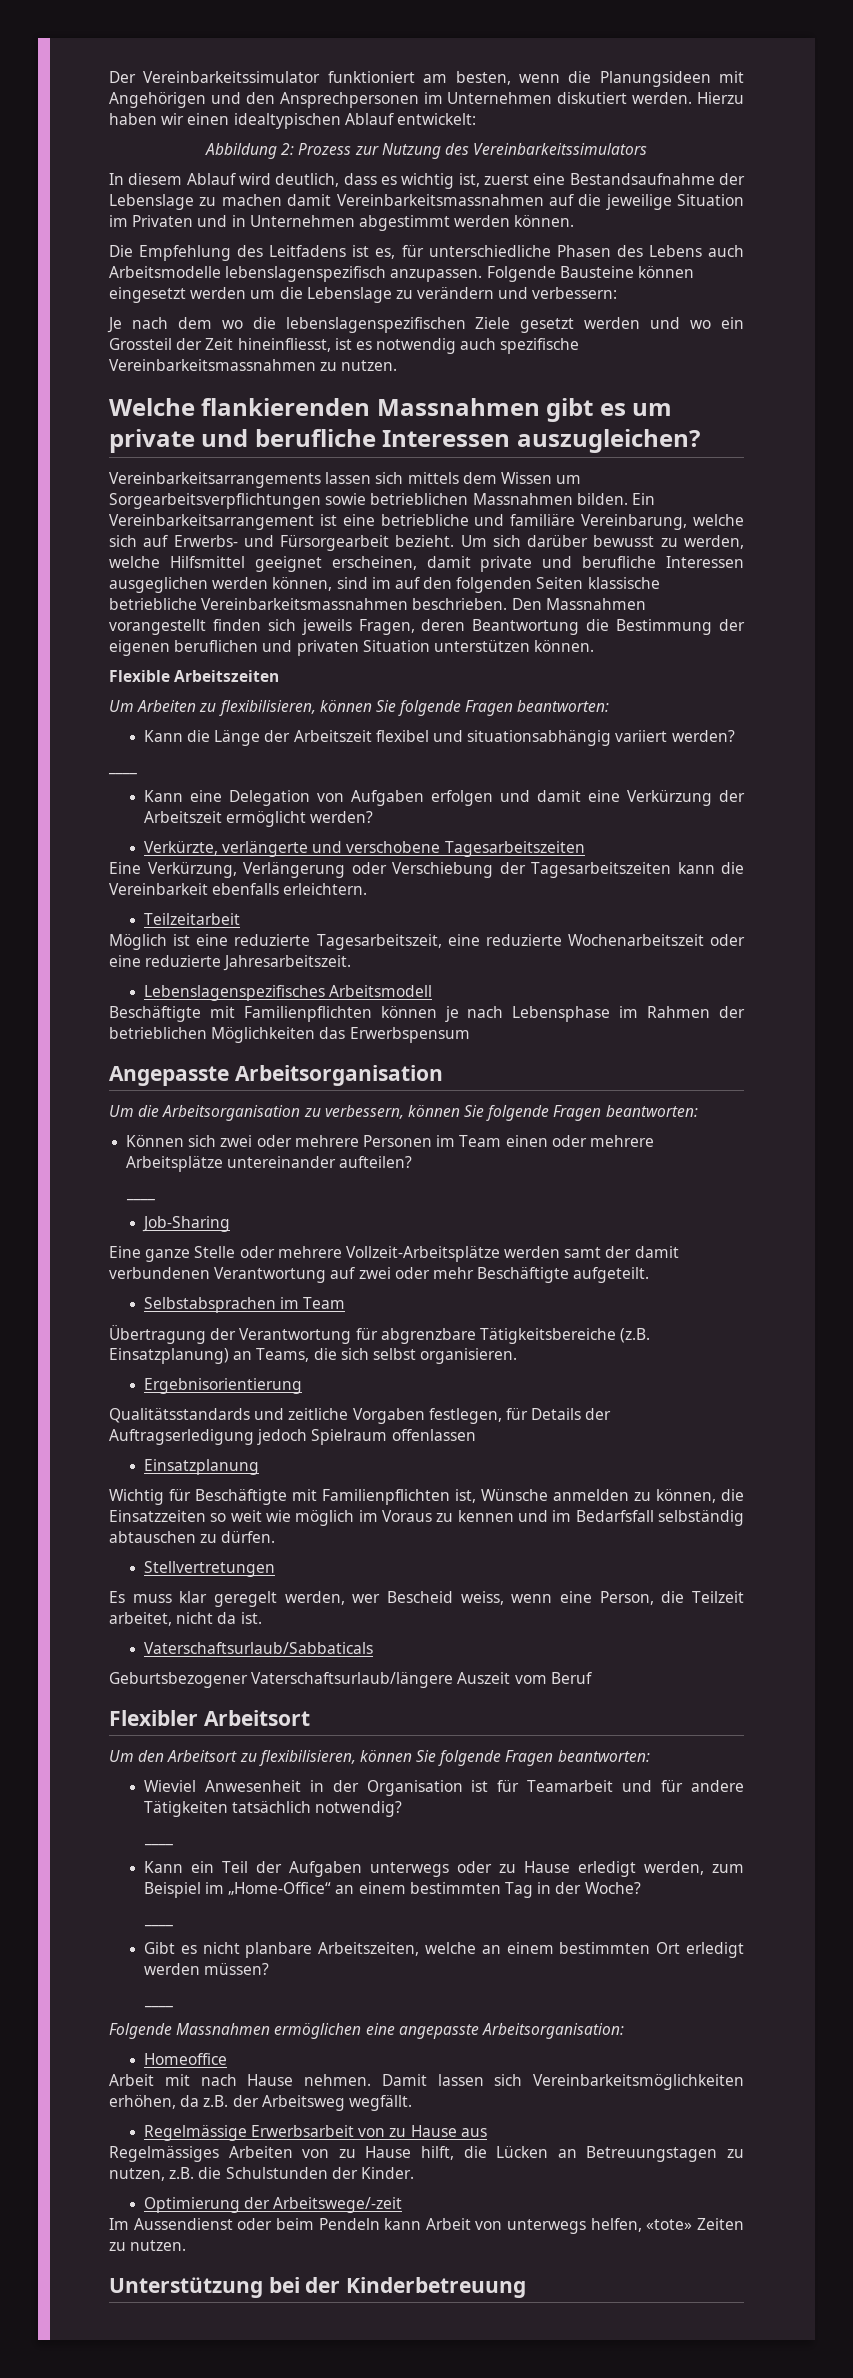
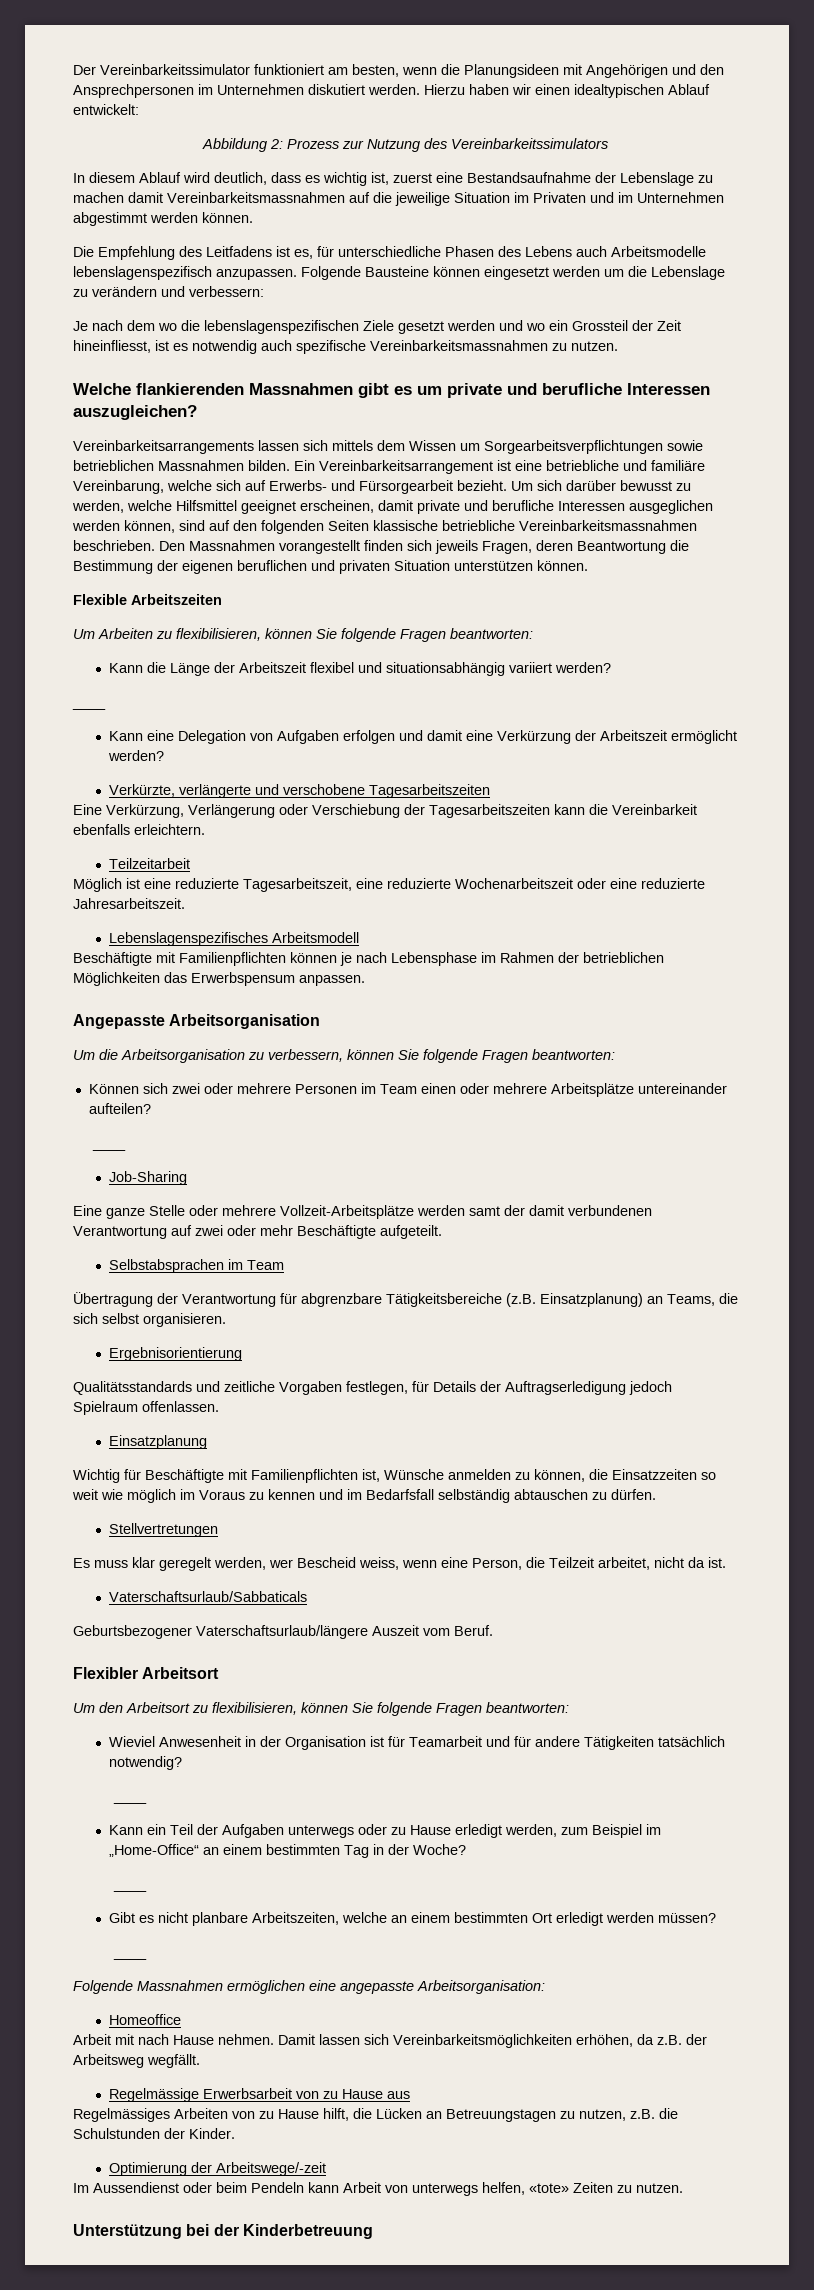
- In diesem Ablauf wird deutlich, dass es wichtig ist, zuerst eine Bestandsaufnahme der Lebenslage zu machen damit Vereinbarkeitsmassnahmen auf die jeweilige Situation im Privaten und in Unternehmen abgestimmt werden können.
+ In diesem Ablauf wird deutlich, dass es wichtig ist, zuerst eine Bestandsaufnahme der Lebenslage zu machen damit Vereinbarkeitsmassnahmen auf die jeweilige Situation im Privaten und im Unternehmen abgestimmt werden können.
- Um sich darüber bewusst zu werden, welche Hilfsmittel geeignet erscheinen, damit private und berufliche Interessen ausgeglichen werden können, sind im auf den folgenden Seiten klassische betriebliche Vereinbarkeitsmassnahmen beschrieben.
+ Um sich darüber bewusst zu werden, welche Hilfsmittel geeignet erscheinen, damit private und berufliche Interessen ausgeglichen werden können, sind auf den folgenden Seiten klassische betriebliche Vereinbarkeitsmassnahmen beschrieben.
- Beschäftigte mit Familienpflichten können je nach Lebensphase im Rahmen der betrieblichen Möglichkeiten das Erwerbspensum
+ Beschäftigte mit Familienpflichten können je nach Lebensphase im Rahmen der betrieblichen Möglichkeiten das Erwerbspensum anpassen.
- Qualitätsstandards und zeitliche Vorgaben festlegen, für Details der Auftragserledigung jedoch Spielraum offenlassen
+ Qualitätsstandards und zeitliche Vorgaben festlegen, für Details der Auftragserledigung jedoch Spielraum offenlassen.
- Geburtsbezogener Vaterschaftsurlaub/längere Auszeit vom Beruf
+ Geburtsbezogener Vaterschaftsurlaub/längere Auszeit vom Beruf.

